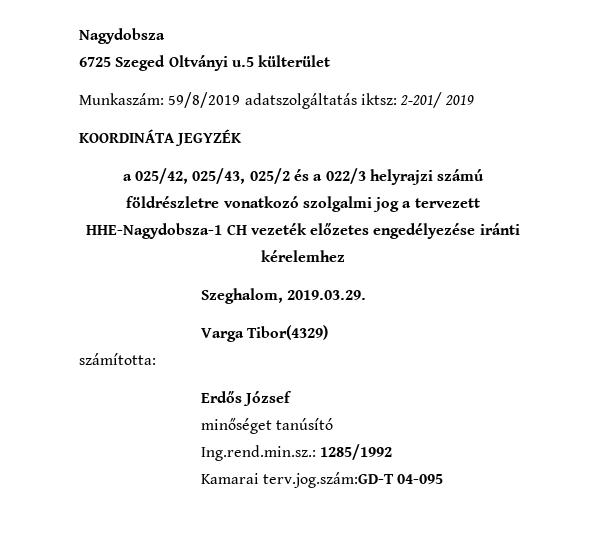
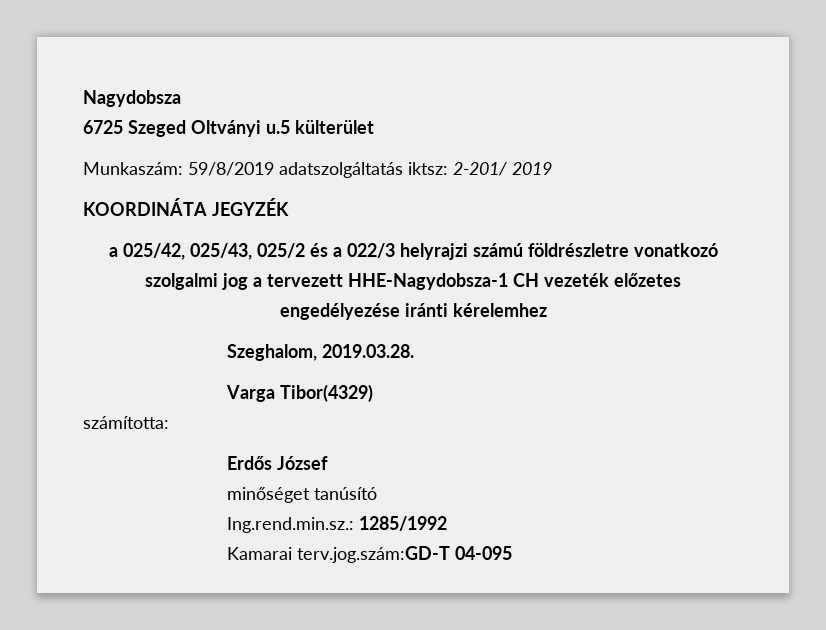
- Szeghalom, 2019.03.29.
+ Szeghalom, 2019.03.28.

